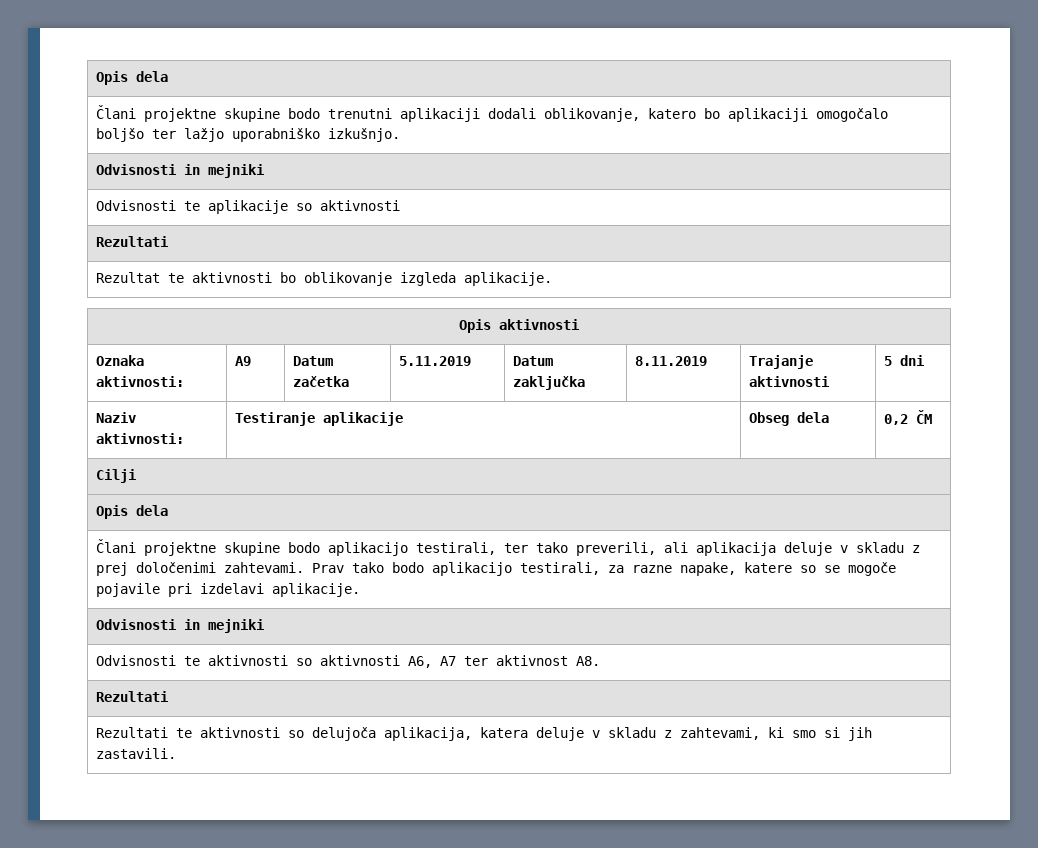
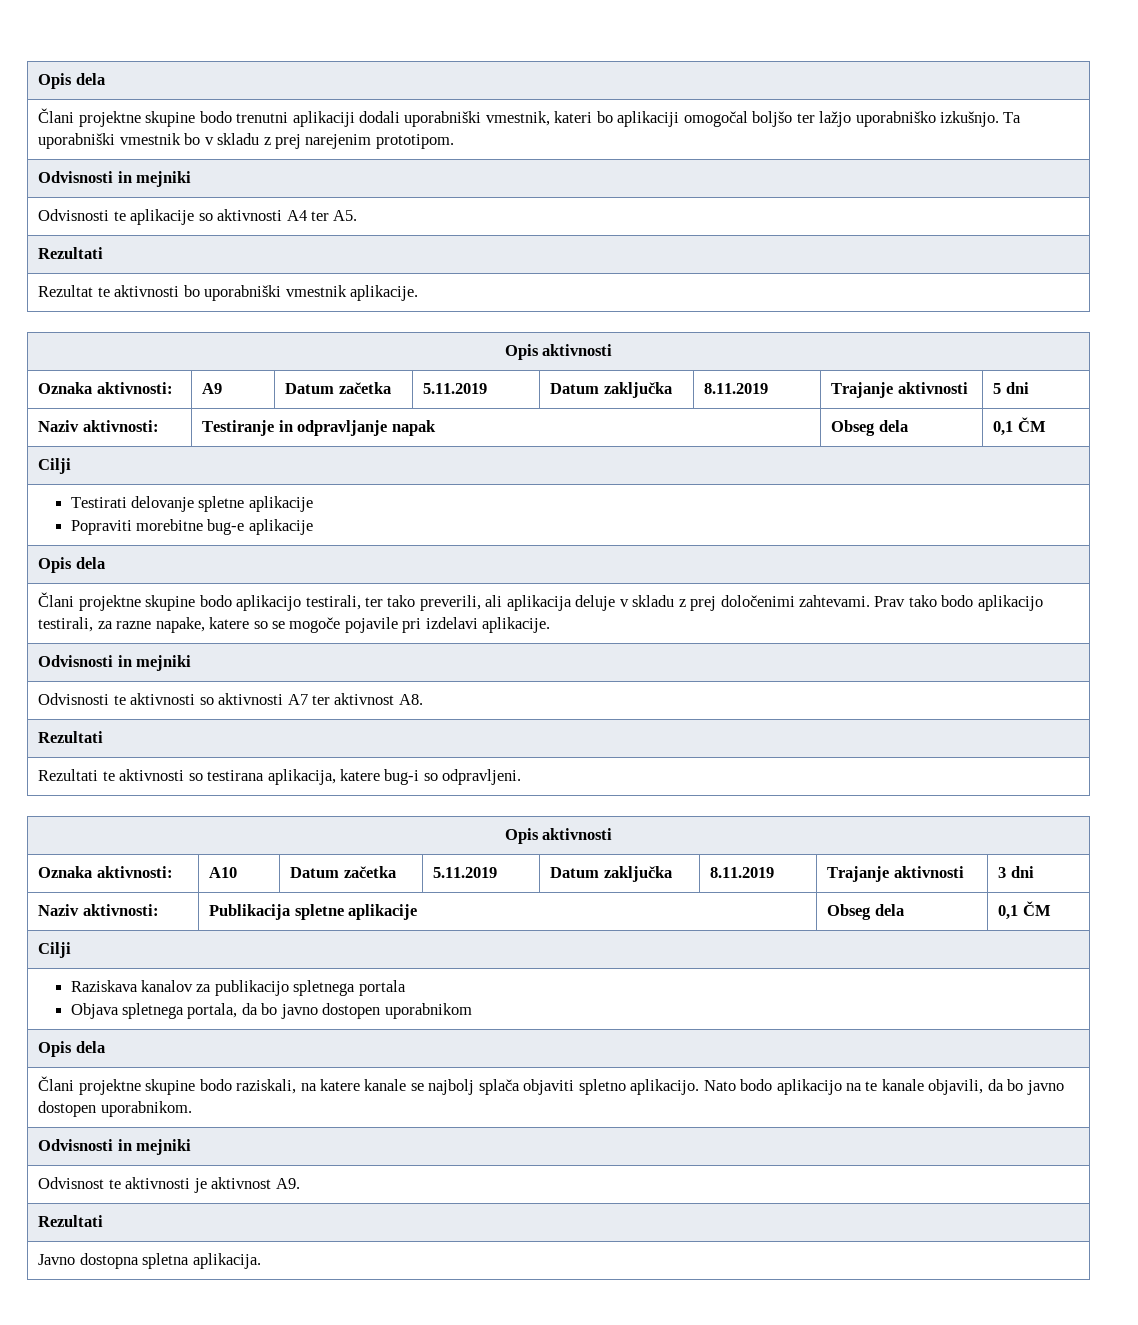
- Člani projektne skupine bodo trenutni aplikaciji dodali oblikovanje, katero bo aplikaciji omogočalo boljšo ter lažjo uporabniško izkušnjo.
+ Člani projektne skupine bodo trenutni aplikaciji dodali uporabniški vmestnik, kateri bo aplikaciji omogočal boljšo ter lažjo uporabniško izkušnjo. Ta uporabniški vmestnik bo v skladu z prej narejenim prototipom.
- Odvisnosti te aplikacije so aktivnosti
+ Odvisnosti te aplikacije so aktivnosti A4 ter A5.
- Rezultat te aktivnosti bo oblikovanje izgleda aplikacije.
+ Rezultat te aktivnosti bo uporabniški vmestnik aplikacije.
- Naziv aktivnosti: | Testiranje aplikacije | Obseg dela | 0,2 ČM
+ Naziv aktivnosti: | Testiranje in odpravljanje napak | Obseg dela | 0,1 ČM
  Cilji
+ Testirati delovanje spletne aplikacije
+ Popraviti morebitne bug-e aplikacije
- Odvisnosti te aktivnosti so aktivnosti A6, A7 ter aktivnost A8.
+ Odvisnosti te aktivnosti so aktivnosti A7 ter aktivnost A8.
- Rezultati te aktivnosti so delujoča aplikacija, katera deluje v skladu z zahtevami, ki smo si jih zastavili.
+ Rezultati te aktivnosti so testirana aplikacija, katere bug-i so odpravljeni.
+ Opis aktivnosti
+ Oznaka aktivnosti: | A10 | Datum začetka | 5.11.2019 | Datum zaključka | 8.11.2019 | Trajanje aktivnosti | 3 dni
+ Naziv aktivnosti: | Publikacija spletne aplikacije | Obseg dela | 0,1 ČM
+ Cilji
+ Raziskava kanalov za publikacijo spletnega portala
+ Objava spletnega portala, da bo javno dostopen uporabnikom
+ Opis dela
+ Člani projektne skupine bodo raziskali, na katere kanale se najbolj splača objaviti spletno aplikacijo. Nato bodo aplikacijo na te kanale objavili, da bo javno dostopen uporabnikom.
+ Odvisnosti in mejniki
+ Odvisnost te aktivnosti je aktivnost A9.
+ Rezultati
+ Javno dostopna spletna aplikacija.

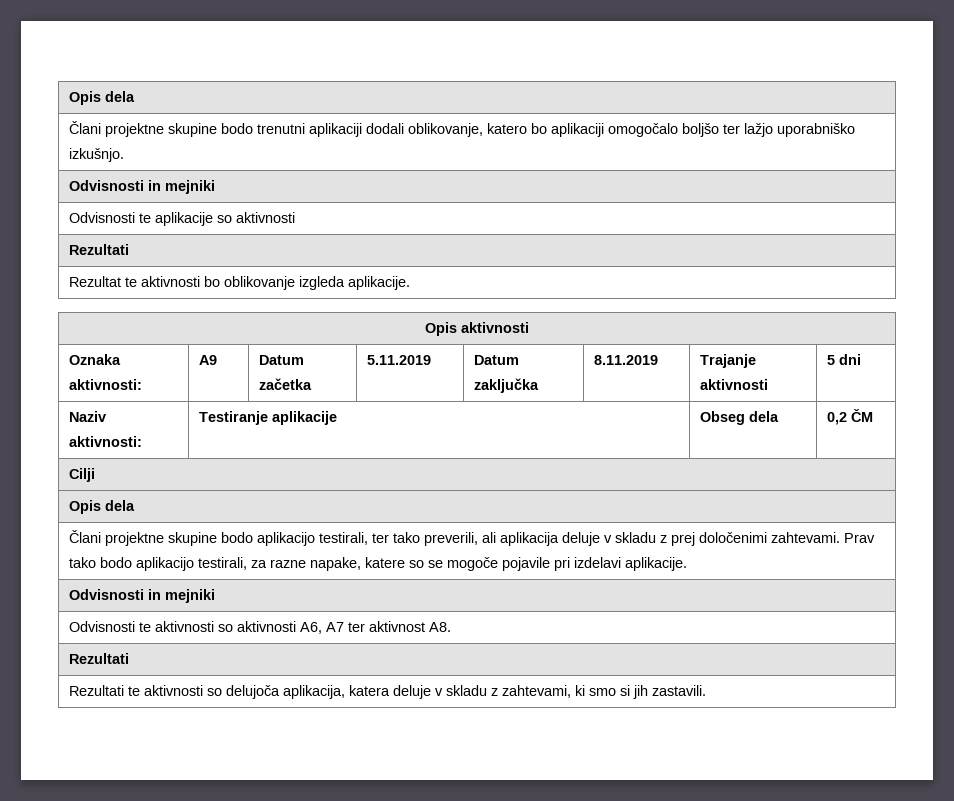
- Člani projektne skupine bodo trenutni aplikaciji dodali uporabniški vmestnik, kateri bo aplikaciji omogočal boljšo ter lažjo uporabniško izkušnjo. Ta uporabniški vmestnik bo v skladu z prej narejenim prototipom.
+ Člani projektne skupine bodo trenutni aplikaciji dodali oblikovanje, katero bo aplikaciji omogočalo boljšo ter lažjo uporabniško izkušnjo.
- Odvisnosti te aplikacije so aktivnosti A4 ter A5.
+ Odvisnosti te aplikacije so aktivnosti
- Rezultat te aktivnosti bo uporabniški vmestnik aplikacije.
+ Rezultat te aktivnosti bo oblikovanje izgleda aplikacije.
- Naziv aktivnosti: | Testiranje in odpravljanje napak | Obseg dela | 0,1 ČM
+ Naziv aktivnosti: | Testiranje aplikacije | Obseg dela | 0,2 ČM
  Cilji
- Testirati delovanje spletne aplikacije
- Popraviti morebitne bug-e aplikacije
- Odvisnosti te aktivnosti so aktivnosti A7 ter aktivnost A8.
+ Odvisnosti te aktivnosti so aktivnosti A6, A7 ter aktivnost A8.
- Rezultati te aktivnosti so testirana aplikacija, katere bug-i so odpravljeni.
- Opis aktivnosti
- Oznaka aktivnosti: | A10 | Datum začetka | 5.11.2019 | Datum zaključka | 8.11.2019 | Trajanje aktivnosti | 3 dni
- Naziv aktivnosti: | Publikacija spletne aplikacije | Obseg dela | 0,1 ČM
- Cilji
- Raziskava kanalov za publikacijo spletnega portala
- Objava spletnega portala, da bo javno dostopen uporabnikom
- Opis dela
- Člani projektne skupine bodo raziskali, na katere kanale se najbolj splača objaviti spletno aplikacijo. Nato bodo aplikacijo na te kanale objavili, da bo javno dostopen uporabnikom.
- Odvisnosti in mejniki
- Odvisnost te aktivnosti je aktivnost A9.
- Rezultati
- Javno dostopna spletna aplikacija.
+ Rezultati te aktivnosti so delujoča aplikacija, katera deluje v skladu z zahtevami, ki smo si jih zastavili.

